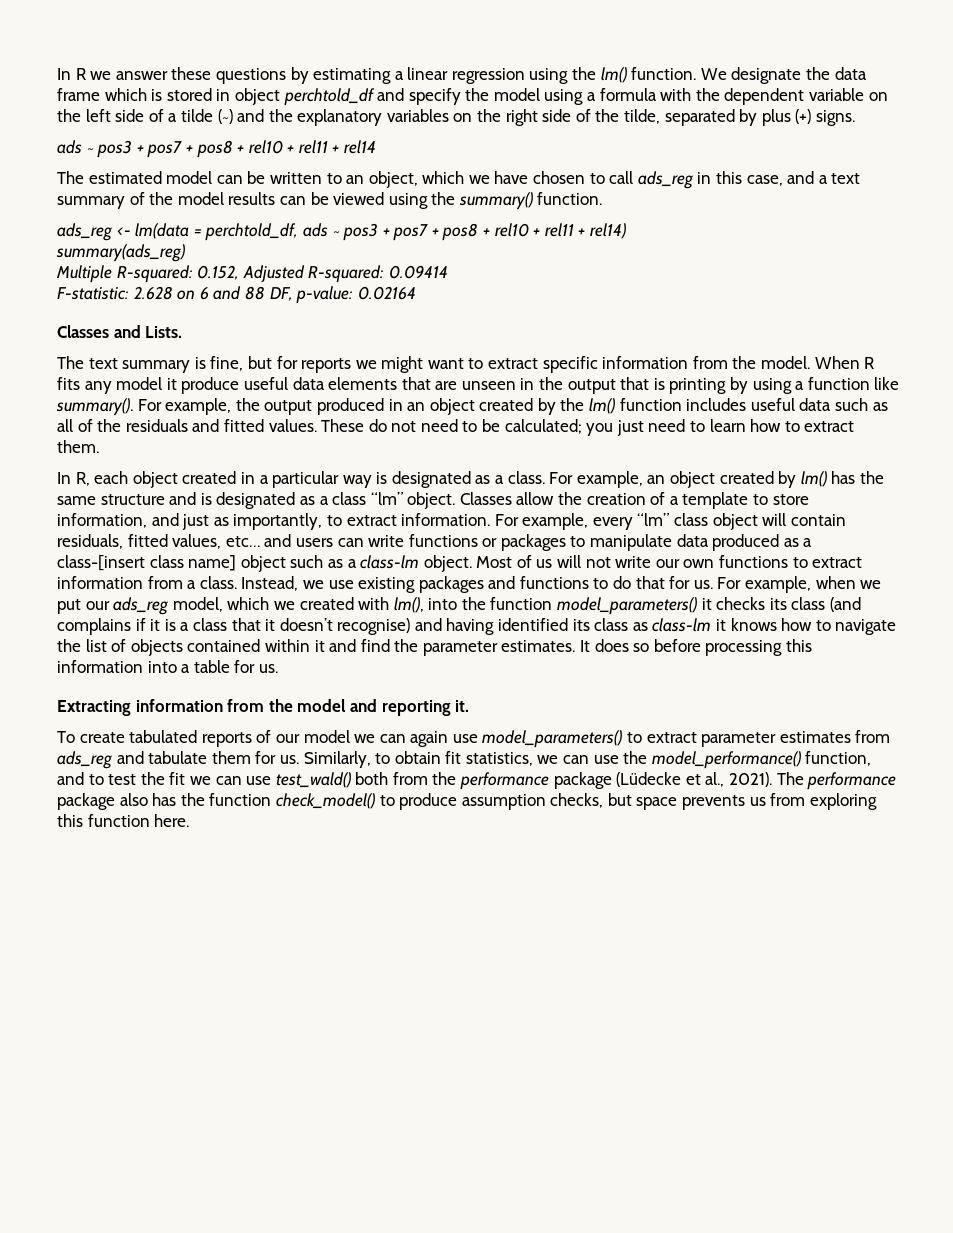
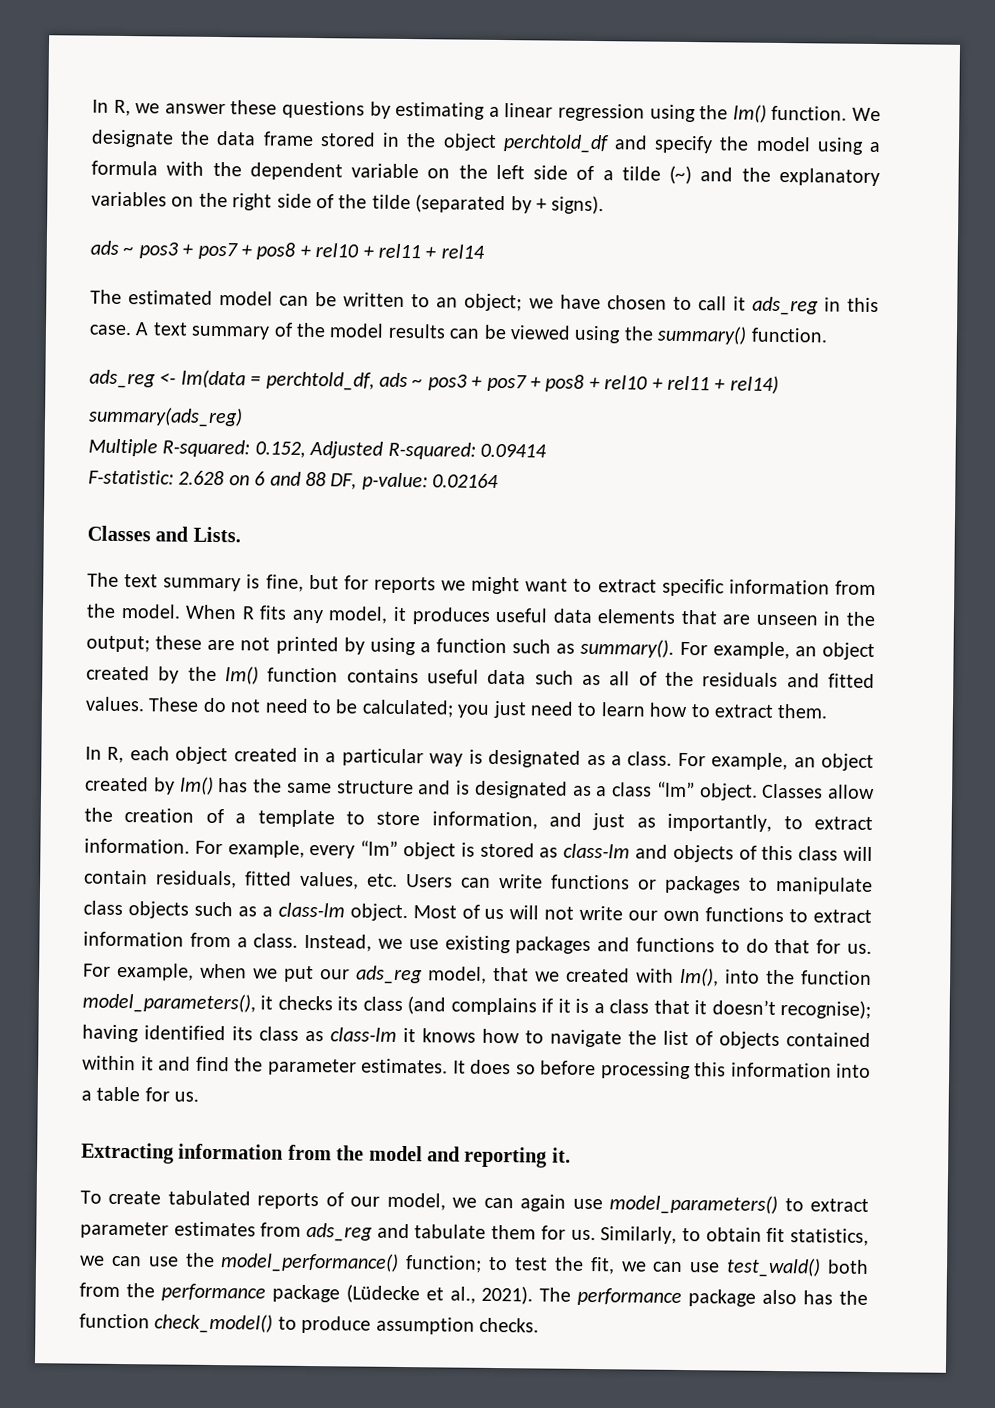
- In R we answer these questions by estimating a linear regression using the lm() function.
+ In R, we answer these questions by estimating a linear regression using the lm() function.
- We designate the data frame which is stored in object perchtold_df and specify the model using a formula with the dependent variable on the left side of a tilde (~) and the explanatory variables on the right side of the tilde, separated by plus (+) signs.
+ We designate the data frame stored in the object perchtold_df and specify the model using a formula with the dependent variable on the left side of a tilde (~) and the explanatory variables on the right side of the tilde (separated by + signs).
- The estimated model can be written to an object, which we have chosen to call ads_reg in this case, and a text summary of the model results can be viewed using the summary() function.
+ The estimated model can be written to an object; we have chosen to call it ads_reg in this case. A text summary of the model results can be viewed using the summary() function.
- When R fits any model it produce useful data elements that are unseen in the output that is printing by using a function like summary().
+ When R fits any model, it produces useful data elements that are unseen in the output; these are not printed by using a function such as summary().
- For example, the output produced in an object created by the lm() function includes useful data such as all of the residuals and fitted values.
+ For example, an object created by the lm() function contains useful data such as all of the residuals and fitted values.
- For example, every “lm” class object will contain residuals, fitted values, etc… and users can write functions or packages to manipulate data produced as a class-[insert class name] object such as a class-lm object.
+ For example, every “lm” object is stored as class-lm and objects of this class will contain residuals, fitted values, etc. Users can write functions or packages to manipulate class objects such as a class-lm object.
- For example, when we put our ads_reg model, which we created with lm(), into the function model_parameters() it checks its class (and complains if it is a class that it doesn’t recognise) and having identified its class as class-lm it knows how to navigate the list of objects contained within it and find the parameter estimates.
+ For example, when we put our ads_reg model, that we created with lm(), into the function model_parameters(), it checks its class (and complains if it is a class that it doesn’t recognise); having identified its class as class-lm it knows how to navigate the list of objects contained within it and find the parameter estimates.
- To create tabulated reports of our model we can again use model_parameters() to extract parameter estimates from ads_reg and tabulate them for us.
+ To create tabulated reports of our model, we can again use model_parameters() to extract parameter estimates from ads_reg and tabulate them for us.
- Similarly, to obtain fit statistics, we can use the model_performance() function, and to test the fit we can use test_wald() both from the performance package (Lüdecke et al., 2021).
+ Similarly, to obtain fit statistics, we can use the model_performance() function; to test the fit, we can use test_wald() both from the performance package (Lüdecke et al., 2021).
- The performance package also has the function check_model() to produce assumption checks, but space prevents us from exploring this function here.
+ The performance package also has the function check_model() to produce assumption checks.

